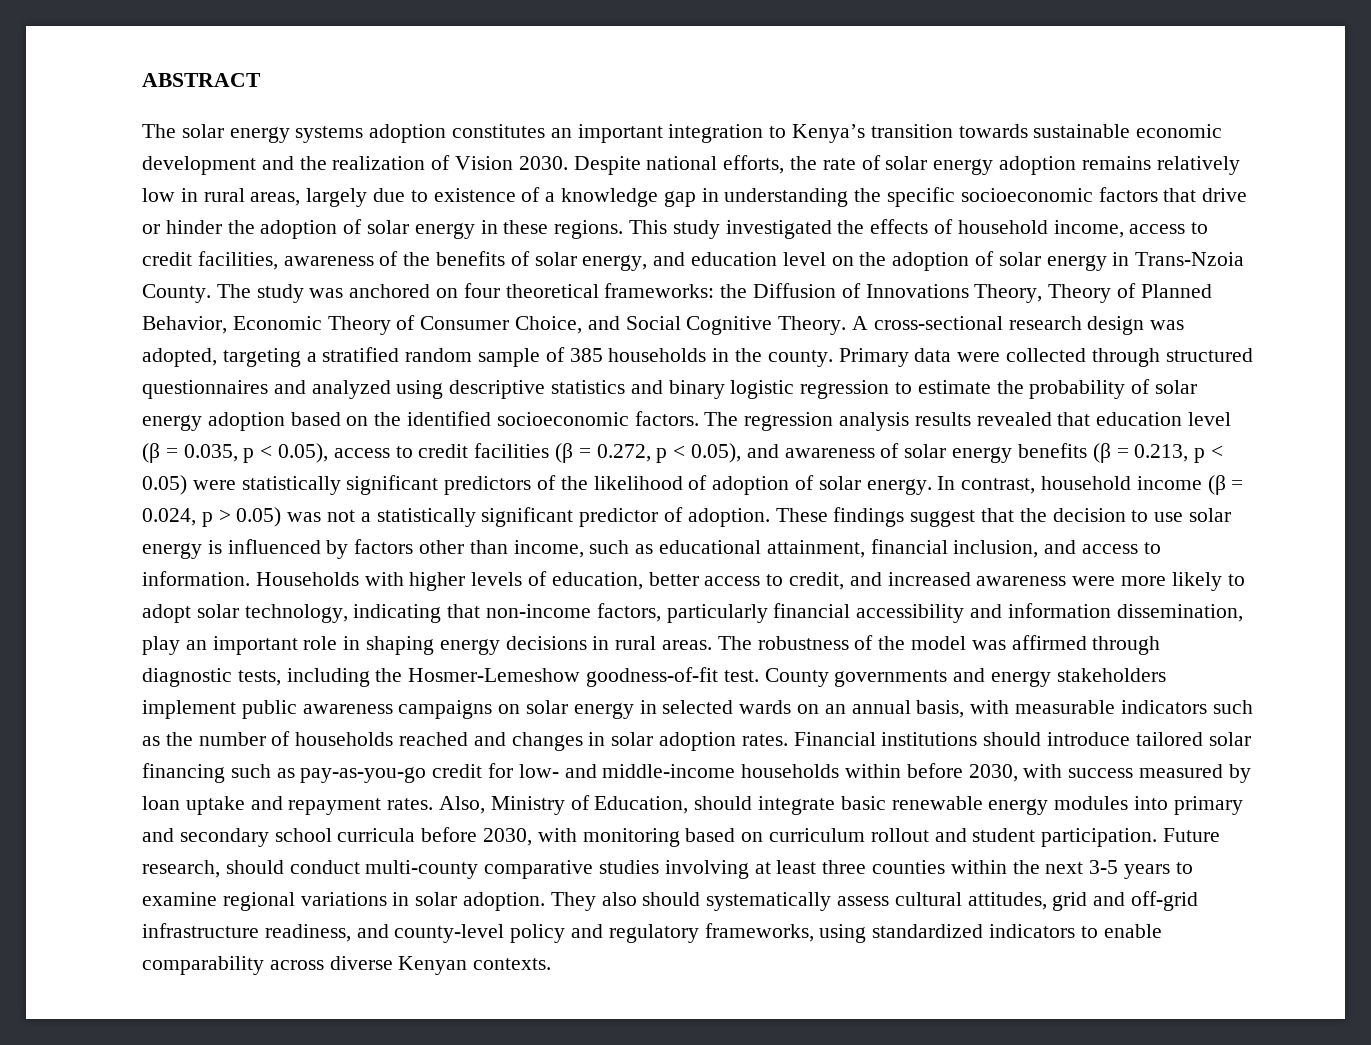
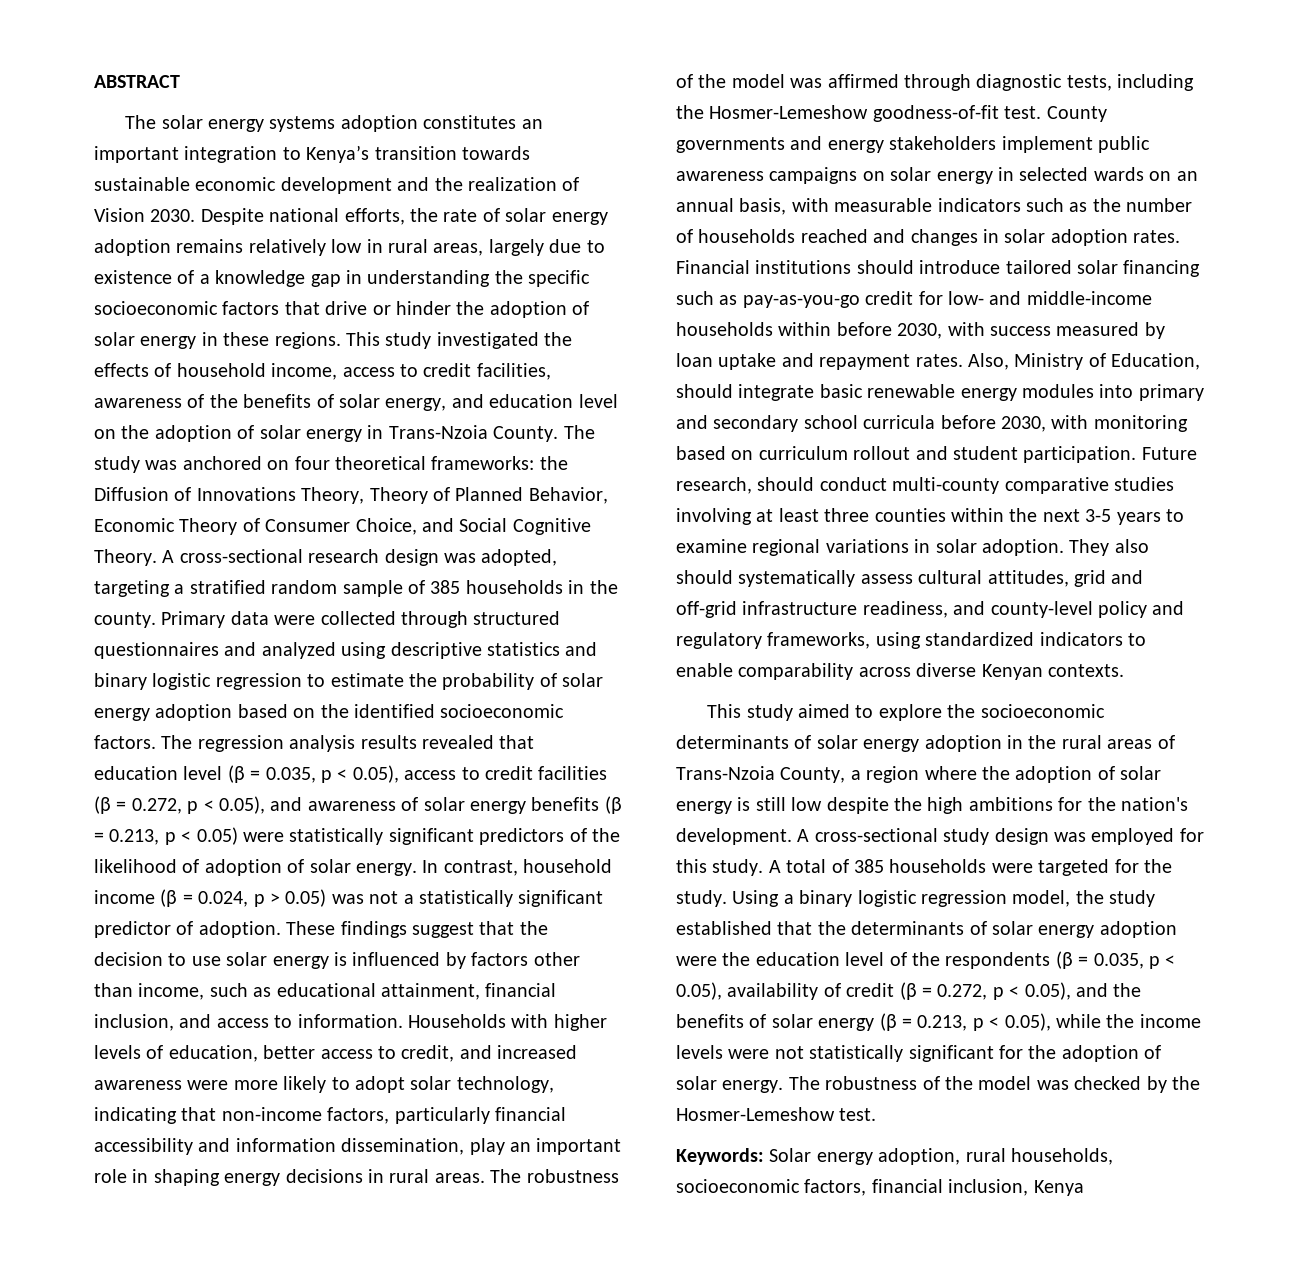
+ This study aimed to explore the socioeconomic determinants of solar energy adoption in the rural areas of Trans-Nzoia County, a region where the adoption of solar energy is still low despite the high ambitions for the nation's development. A cross-sectional study design was employed for this study. A total of 385 households were targeted for the study. Using a binary logistic regression model, the study established that the determinants of solar energy adoption were the education level of the respondents (β = 0.035, p < 0.05), availability of credit (β = 0.272, p < 0.05), and the benefits of solar energy (β = 0.213, p < 0.05), while the income levels were not statistically significant for the adoption of solar energy. The robustness of the model was checked by the Hosmer-Lemeshow test.
+ Keywords: Solar energy adoption, rural households, socioeconomic factors, financial inclusion, Kenya

